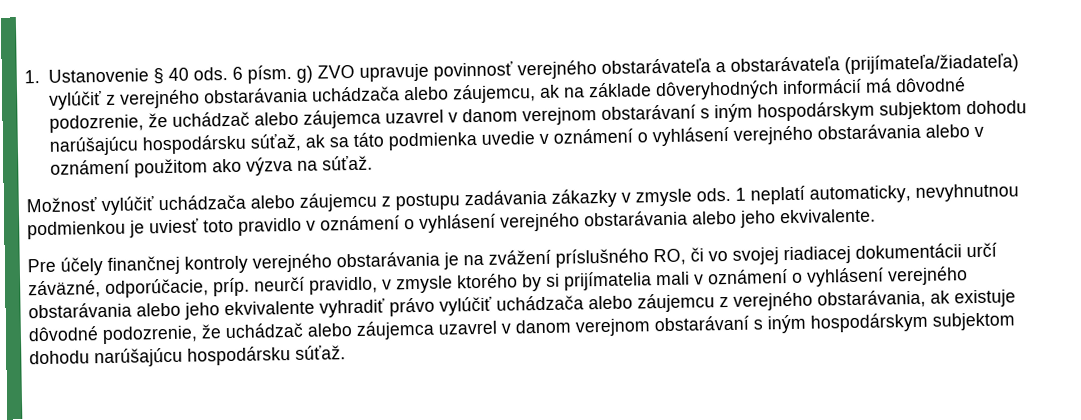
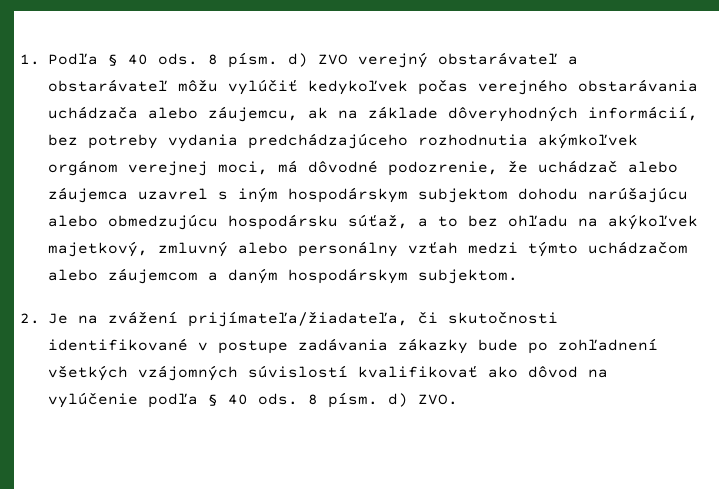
- 1. Ustanovenie § 40 ods. 6 písm. g) ZVO upravuje povinnosť verejného obstarávateľa a obstarávateľa (prijímateľa/žiadateľa) vylúčiť z verejného obstarávania uchádzača alebo záujemcu, ak na základe dôveryhodných informácií má dôvodné podozrenie, že uchádzač alebo záujemca uzavrel v danom verejnom obstarávaní s iným hospodárskym subjektom dohodu narúšajúcu hospodársku súťaž, ak sa táto podmienka uvedie v oznámení o vyhlásení verejného obstarávania alebo v oznámení použitom ako výzva na súťaž.
- Možnosť vylúčiť uchádzača alebo záujemcu z postupu zadávania zákazky v zmysle ods. 1 neplatí automaticky, nevyhnutnou podmienkou je uviesť toto pravidlo v oznámení o vyhlásení verejného obstarávania alebo jeho ekvivalente.
- Pre účely finančnej kontroly verejného obstarávania je na zvážení príslušného RO, či vo svojej riadiacej dokumentácii určí záväzné, odporúčacie, príp. neurčí pravidlo, v zmysle ktorého by si prijímatelia mali v oznámení o vyhlásení verejného obstarávania alebo jeho ekvivalente vyhradiť právo vylúčiť uchádzača alebo záujemcu z verejného obstarávania, ak existuje dôvodné podozrenie, že uchádzač alebo záujemca uzavrel v danom verejnom obstarávaní s iným hospodárskym subjektom dohodu narúšajúcu hospodársku súťaž.
+ 1. Podľa § 40 ods. 8 písm. d) ZVO verejný obstarávateľ a obstarávateľ môžu vylúčiť kedykoľvek počas verejného obstarávania uchádzača alebo záujemcu, ak na základe dôveryhodných informácií, bez potreby vydania predchádzajúceho rozhodnutia akýmkoľvek orgánom verejnej moci, má dôvodné podozrenie, že uchádzač alebo záujemca uzavrel s iným hospodárskym subjektom dohodu narúšajúcu alebo obmedzujúcu hospodársku súťaž, a to bez ohľadu na akýkoľvek majetkový, zmluvný alebo personálny vzťah medzi týmto uchádzačom alebo záujemcom a daným hospodárskym subjektom.
+ 2. Je na zvážení prijímateľa/žiadateľa, či skutočnosti identifikované v postupe zadávania zákazky bude po zohľadnení všetkých vzájomných súvislostí kvalifikovať ako dôvod na vylúčenie podľa § 40 ods. 8 písm. d) ZVO.

